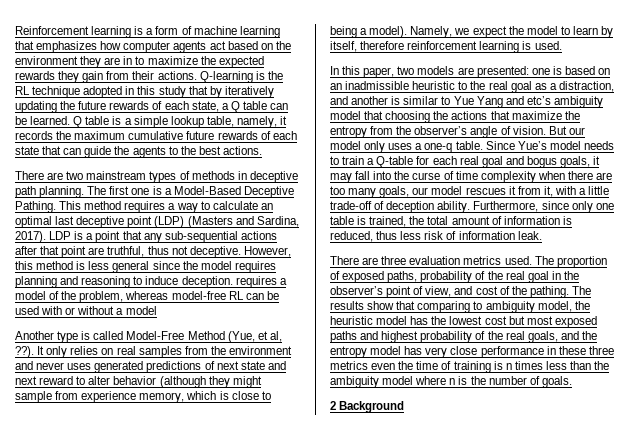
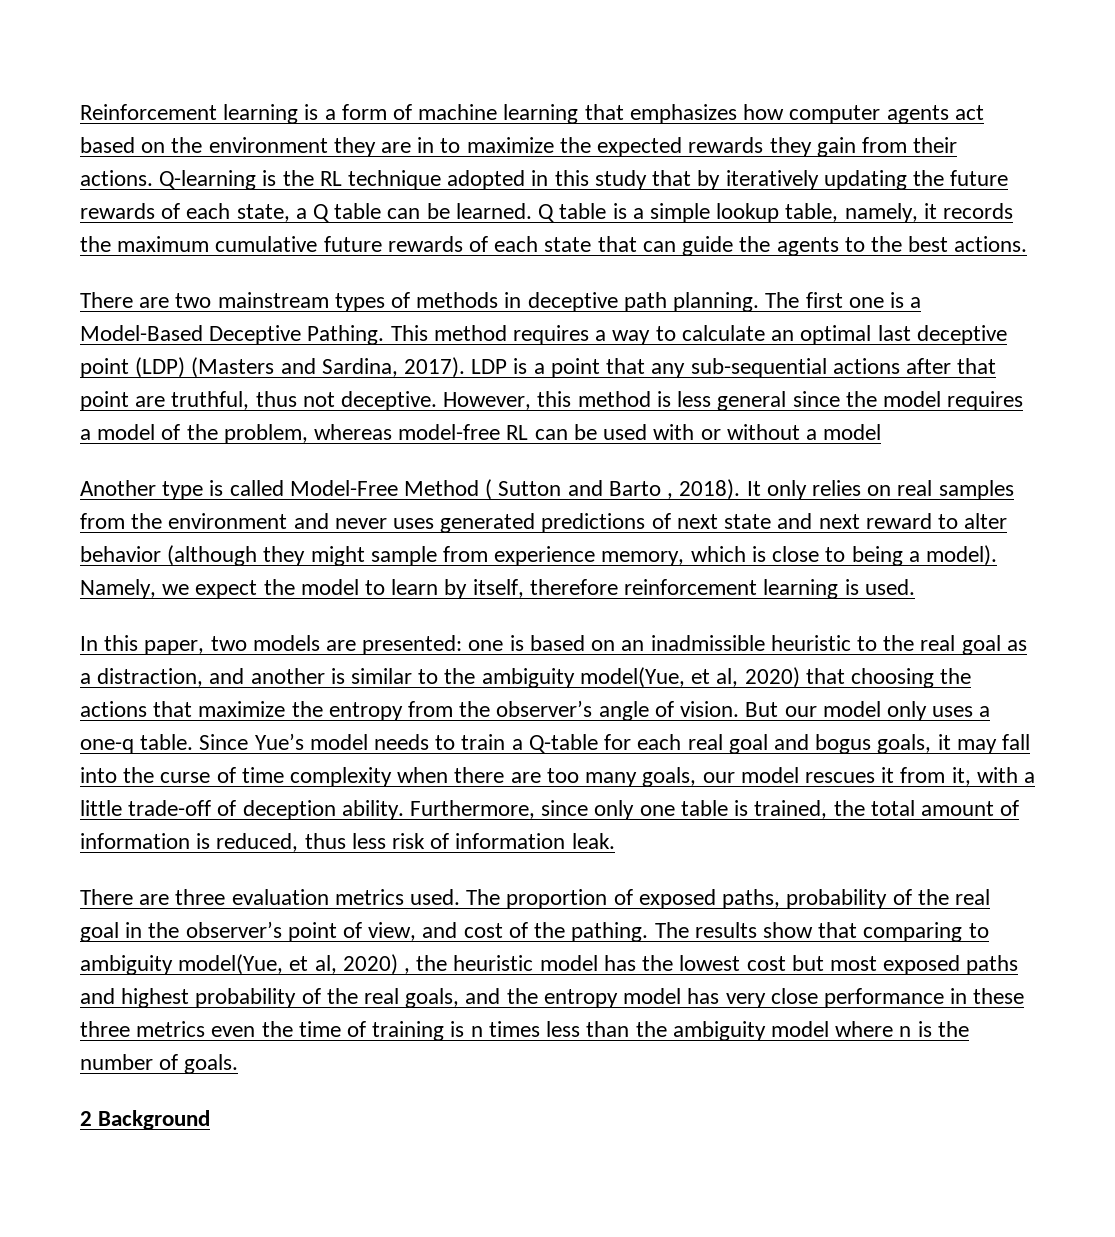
- However, this method is less general since the model requires planning and reasoning to induce deception. requires a model of the problem, whereas model-free RL can be used with or without a model
+ However, this method is less general since the model requires a model of the problem, whereas model-free RL can be used with or without a model
- Another type is called Model-Free Method (Yue, et al, ??).
+ Another type is called Model-Free Method ( Sutton and Barto , 2018).
- In this paper, two models are presented: one is based on an inadmissible heuristic to the real goal as a distraction, and another is similar to Yue Yang and etc’s ambiguity model that choosing the actions that maximize the entropy from the observer’s angle of vision.
+ In this paper, two models are presented: one is based on an inadmissible heuristic to the real goal as a distraction, and another is similar to the ambiguity model(Yue, et al, 2020) that choosing the actions that maximize the entropy from the observer’s angle of vision.
- The results show that comparing to ambiguity model, the heuristic model has the lowest cost but most exposed paths and highest probability of the real goals, and the entropy model has very close performance in these three metrics even the time of training is n times less than the ambiguity model where n is the number of goals.
+ The results show that comparing to ambiguity model(Yue, et al, 2020) , the heuristic model has the lowest cost but most exposed paths and highest probability of the real goals, and the entropy model has very close performance in these three metrics even the time of training is n times less than the ambiguity model where n is the number of goals.

